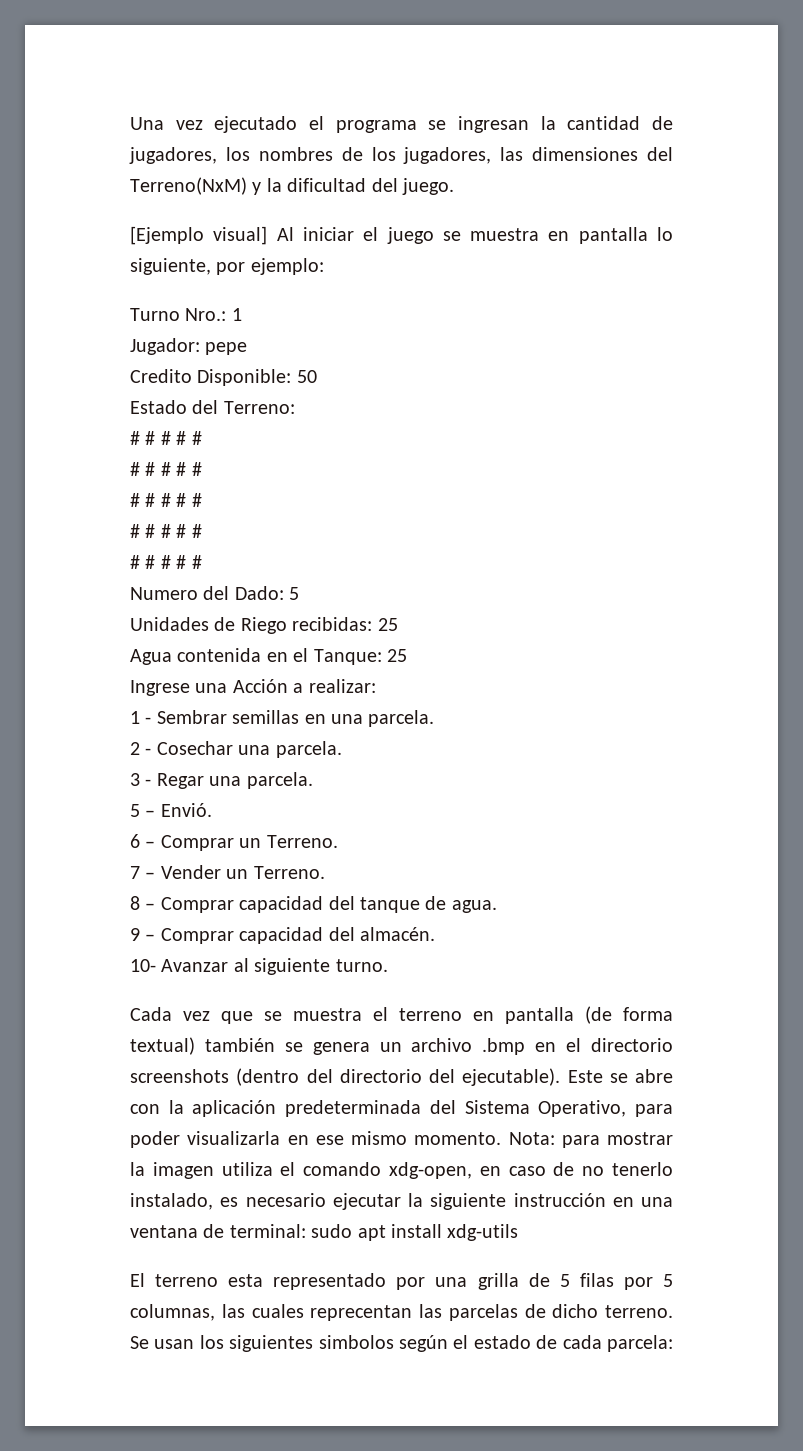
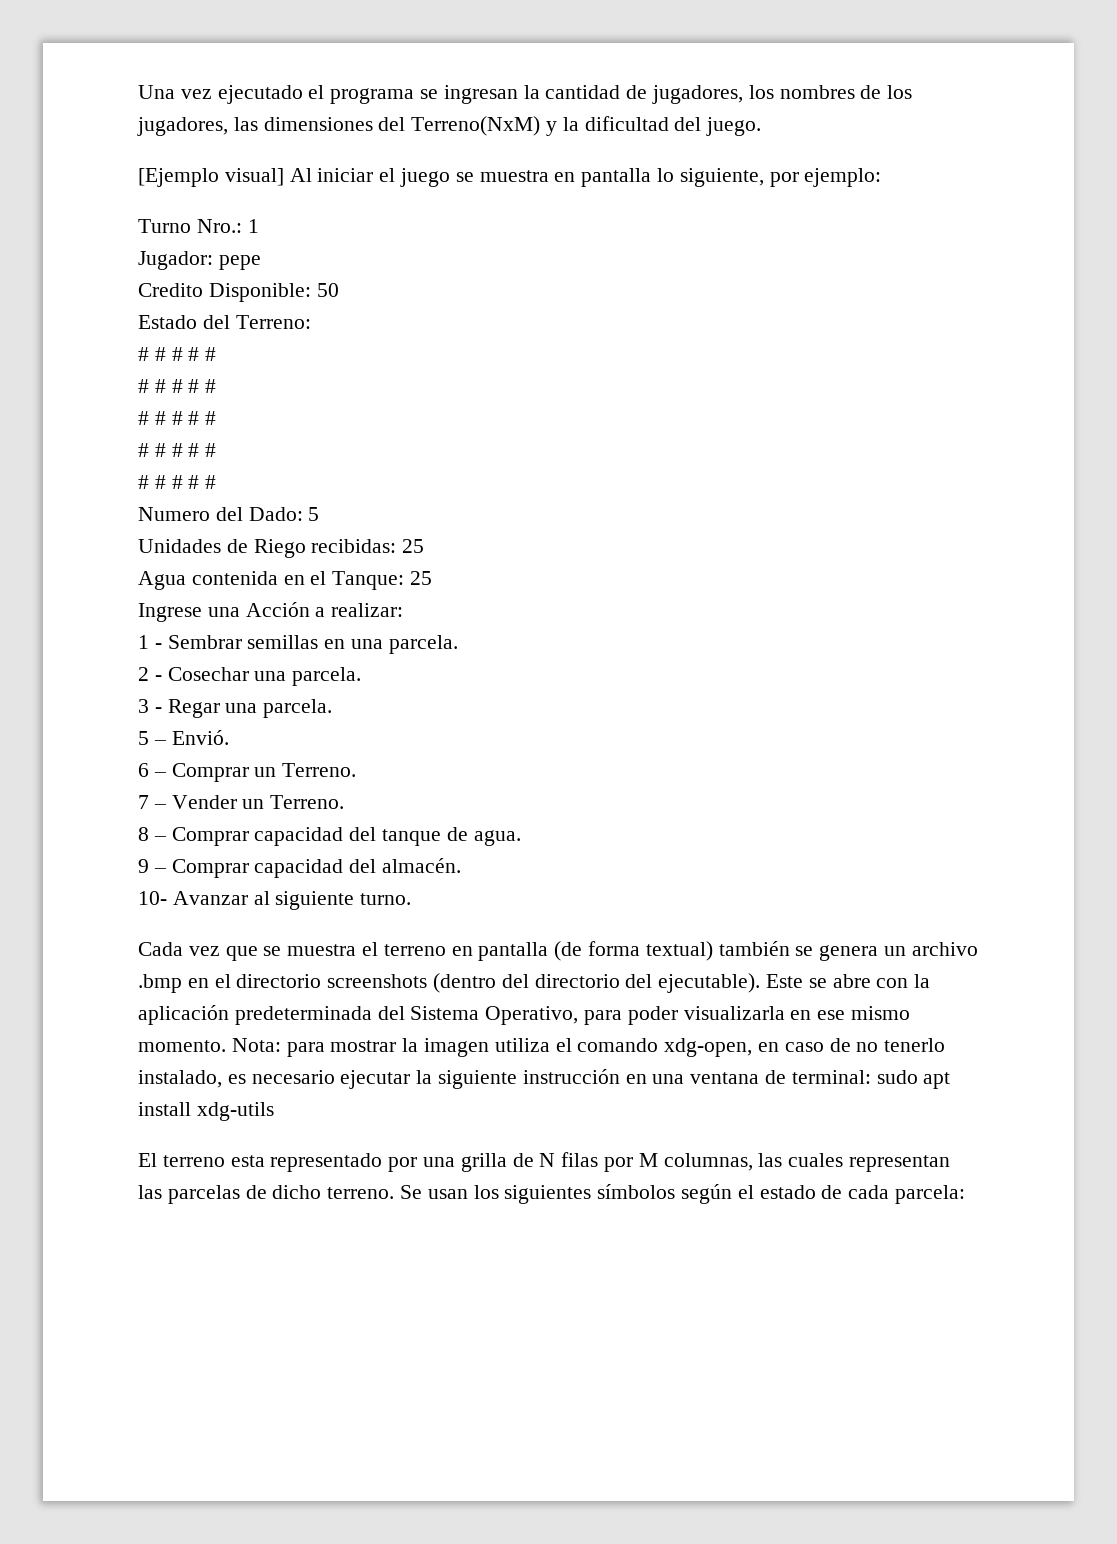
- El terreno esta representado por una grilla de 5 filas por 5 columnas, las cuales reprecentan las parcelas de dicho terreno.
+ El terreno esta representado por una grilla de N filas por M columnas, las cuales representan las parcelas de dicho terreno.
- Se usan los siguientes simbolos según el estado de cada parcela:
+ Se usan los siguientes símbolos según el estado de cada parcela:

